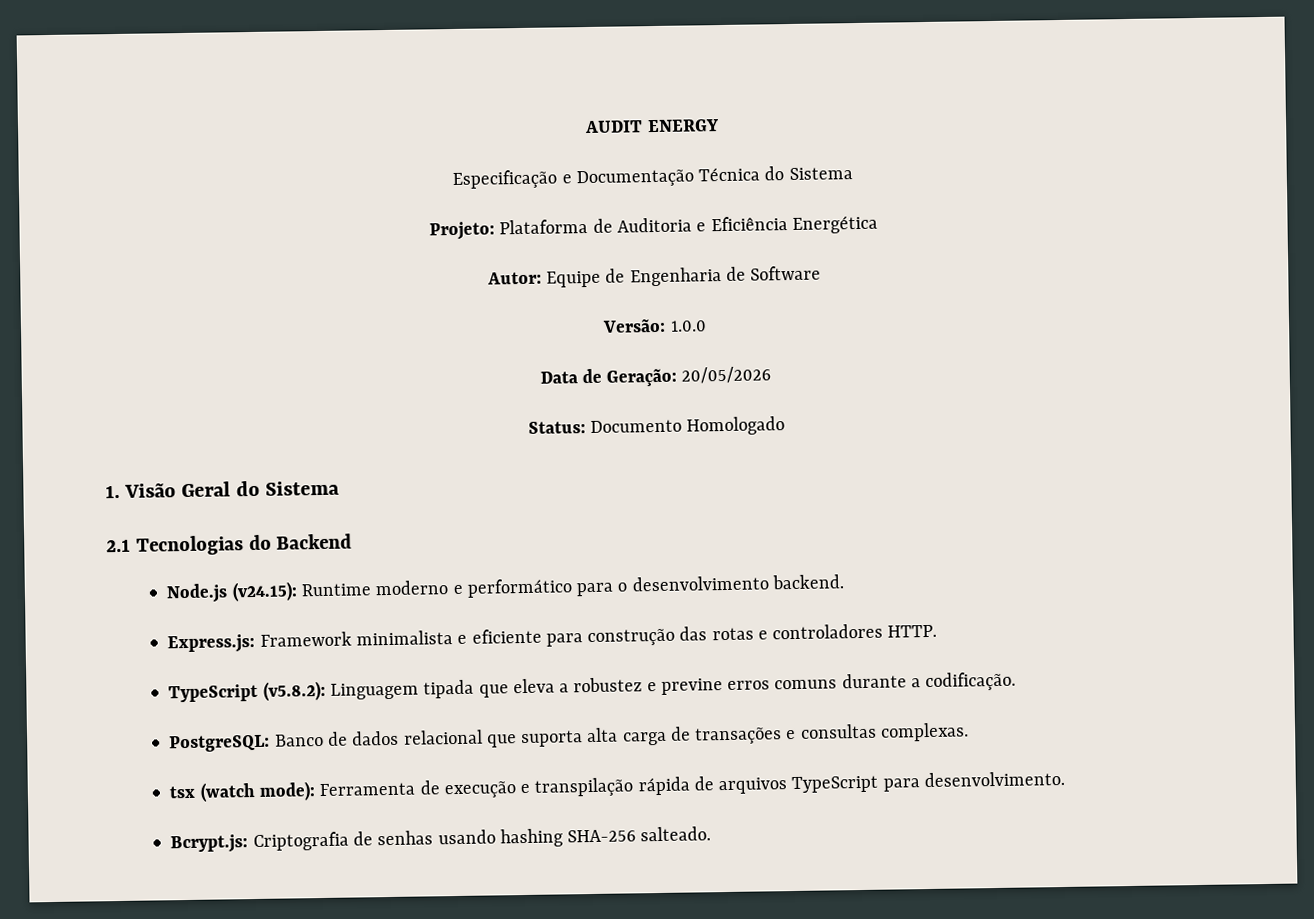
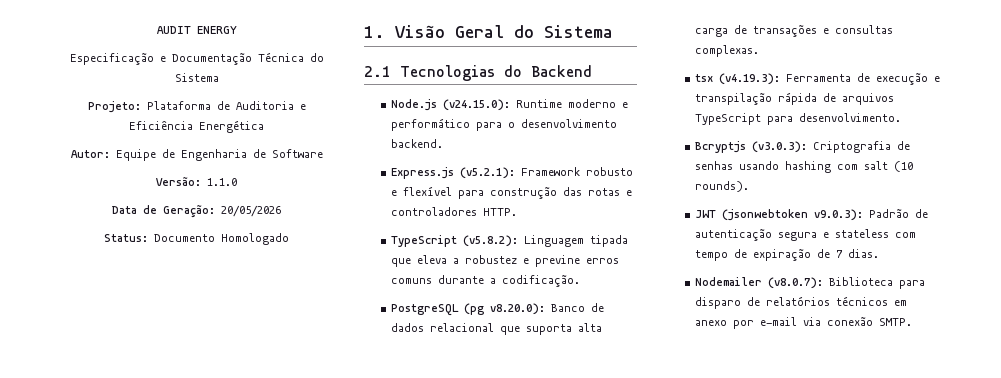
- Versão: 1.0.0
+ Versão: 1.1.0
- Node.js (v24.15): Runtime moderno e performático para o desenvolvimento backend.
+ Node.js (v24.15.0): Runtime moderno e performático para o desenvolvimento backend.
- Express.js: Framework minimalista e eficiente para construção das rotas e controladores HTTP.
+ Express.js (v5.2.1): Framework robusto e flexível para construção das rotas e controladores HTTP.
- PostgreSQL: Banco de dados relacional que suporta alta carga de transações e consultas complexas.
+ PostgreSQL (pg v8.20.0): Banco de dados relacional que suporta alta carga de transações e consultas complexas.
- tsx (watch mode): Ferramenta de execução e transpilação rápida de arquivos TypeScript para desenvolvimento.
+ tsx (v4.19.3): Ferramenta de execução e transpilação rápida de arquivos TypeScript para desenvolvimento.
- Bcrypt.js: Criptografia de senhas usando hashing SHA-256 salteado.
+ Bcryptjs (v3.0.3): Criptografia de senhas usando hashing com salt (10 rounds).
+ JWT (jsonwebtoken v9.0.3): Padrão de autenticação segura e stateless com tempo de expiração de 7 dias.
+ Nodemailer (v8.0.7): Biblioteca para disparo de relatórios técnicos em anexo por e-mail via conexão SMTP.

